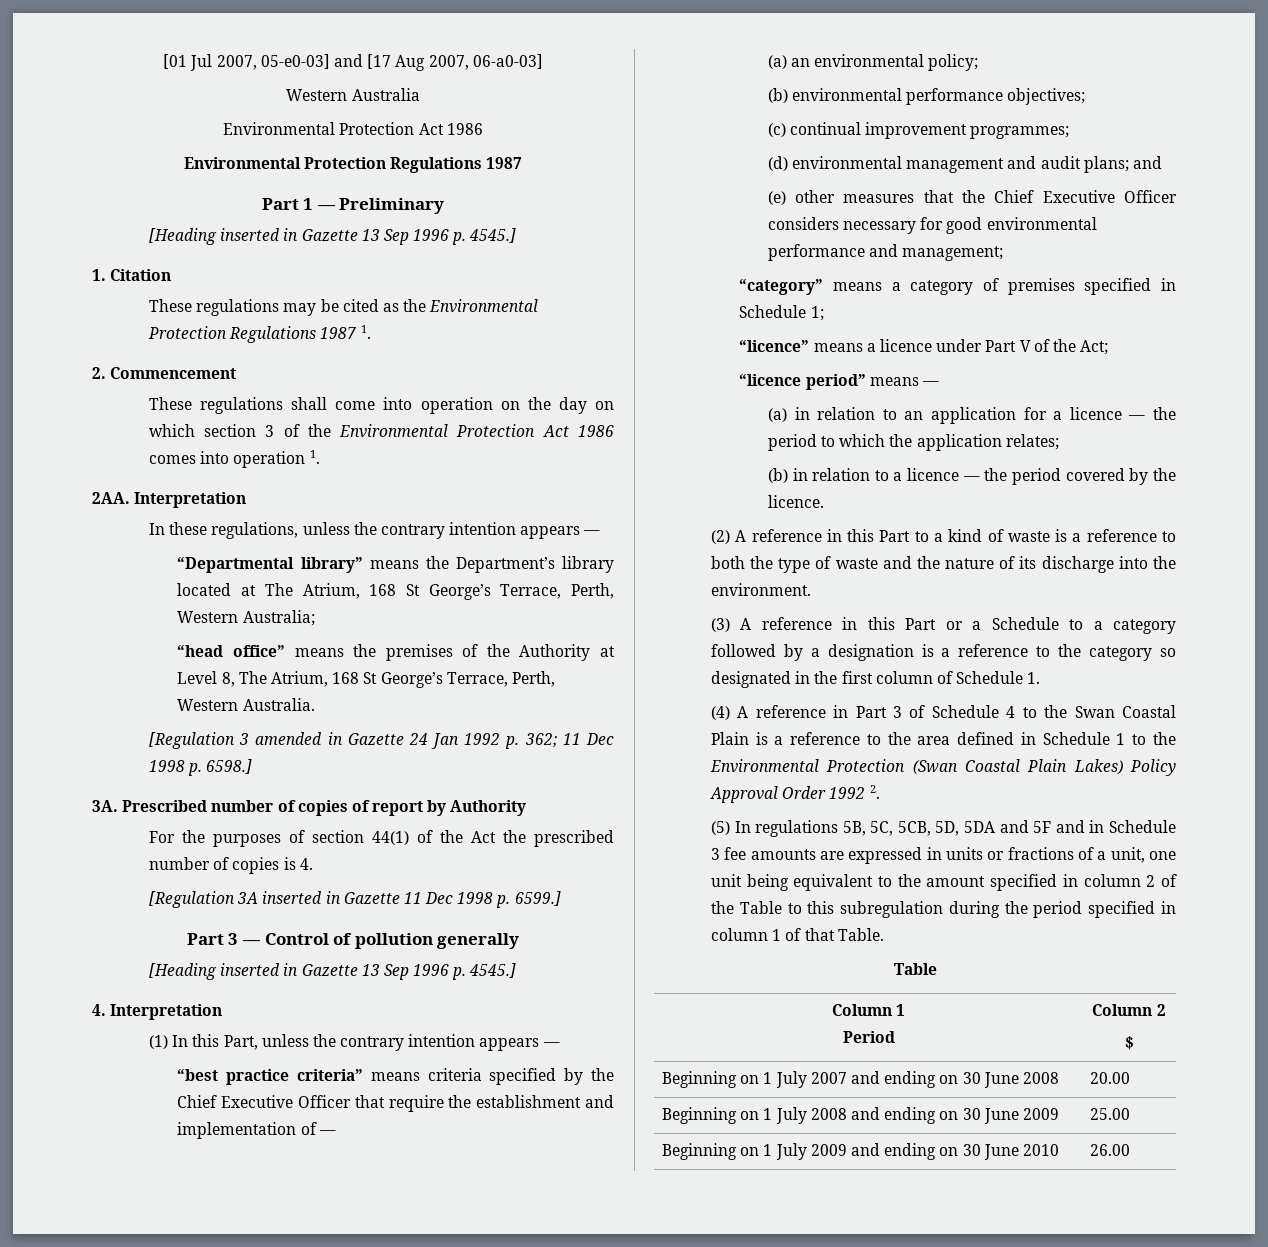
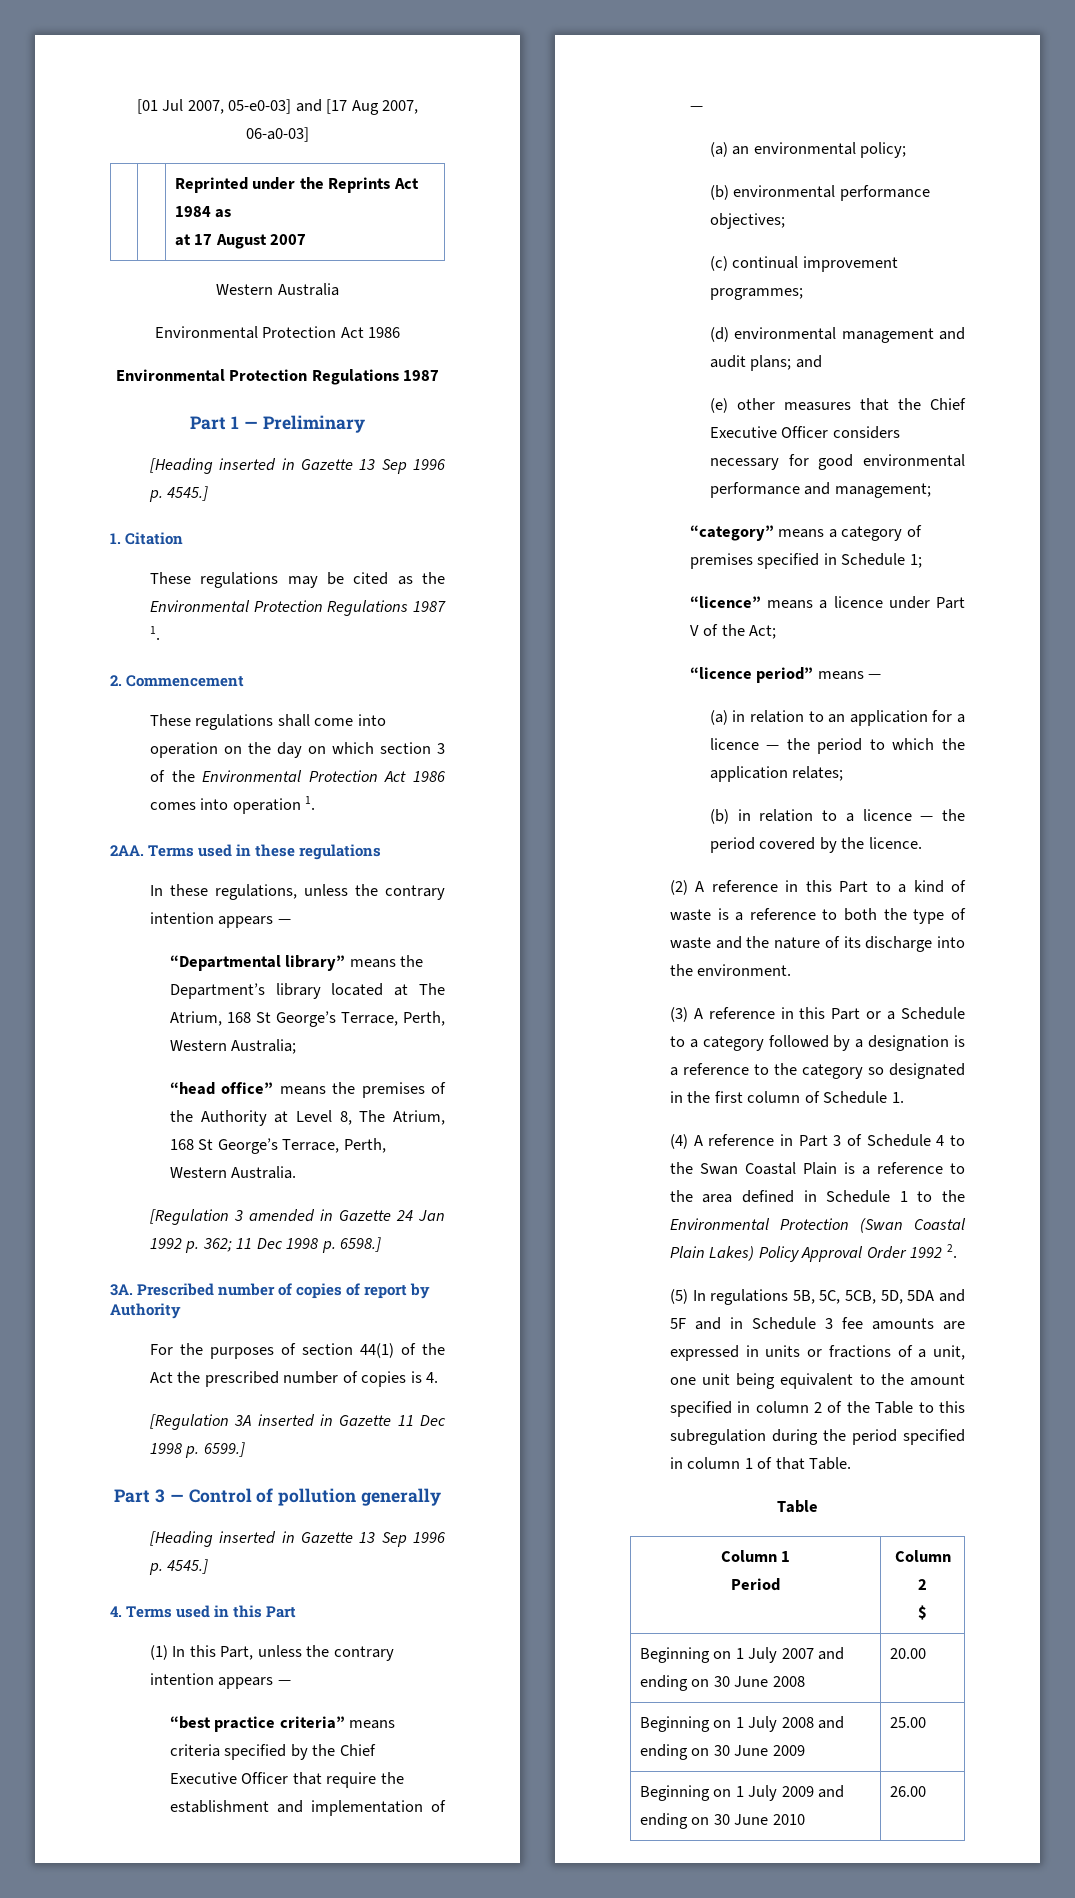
+ | | Reprinted under the Reprints Act 1984 as
+ at 17 August 2007
- 2AA. Interpretation
+ 2AA. Terms used in these regulations
- 4. Interpretation
+ 4. Terms used in this Part

